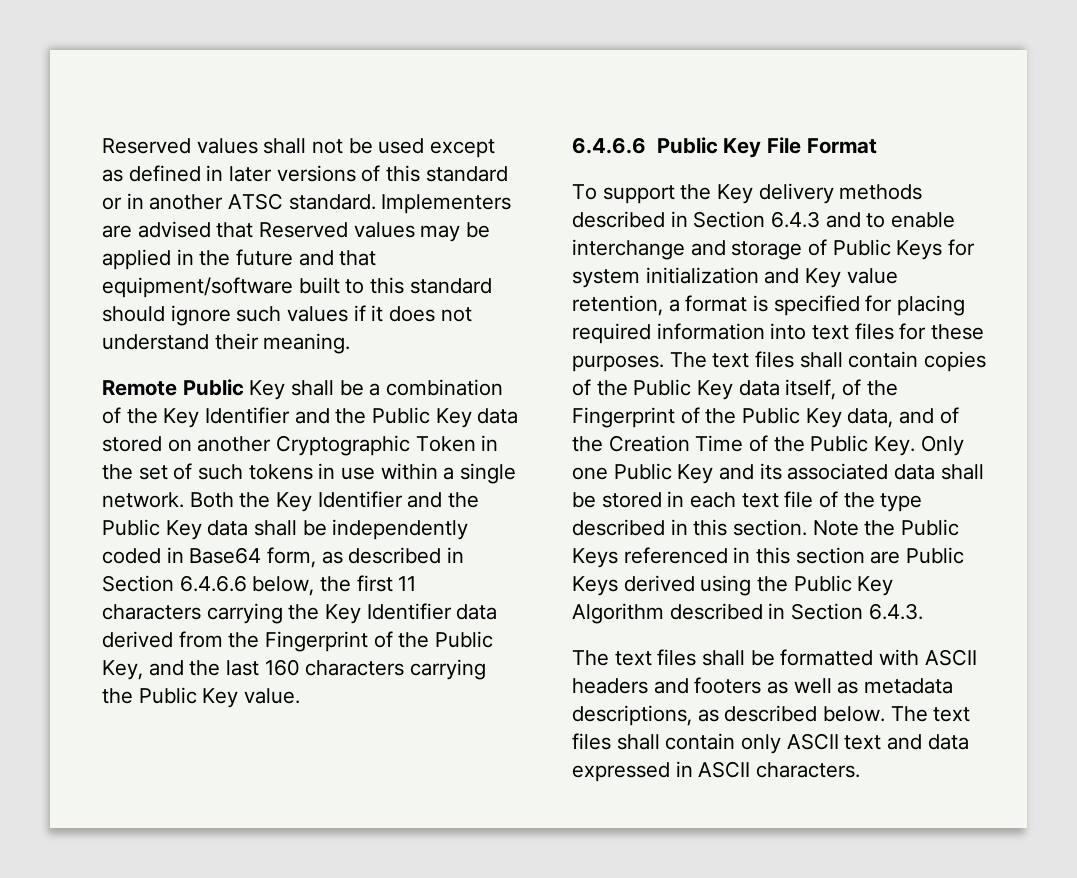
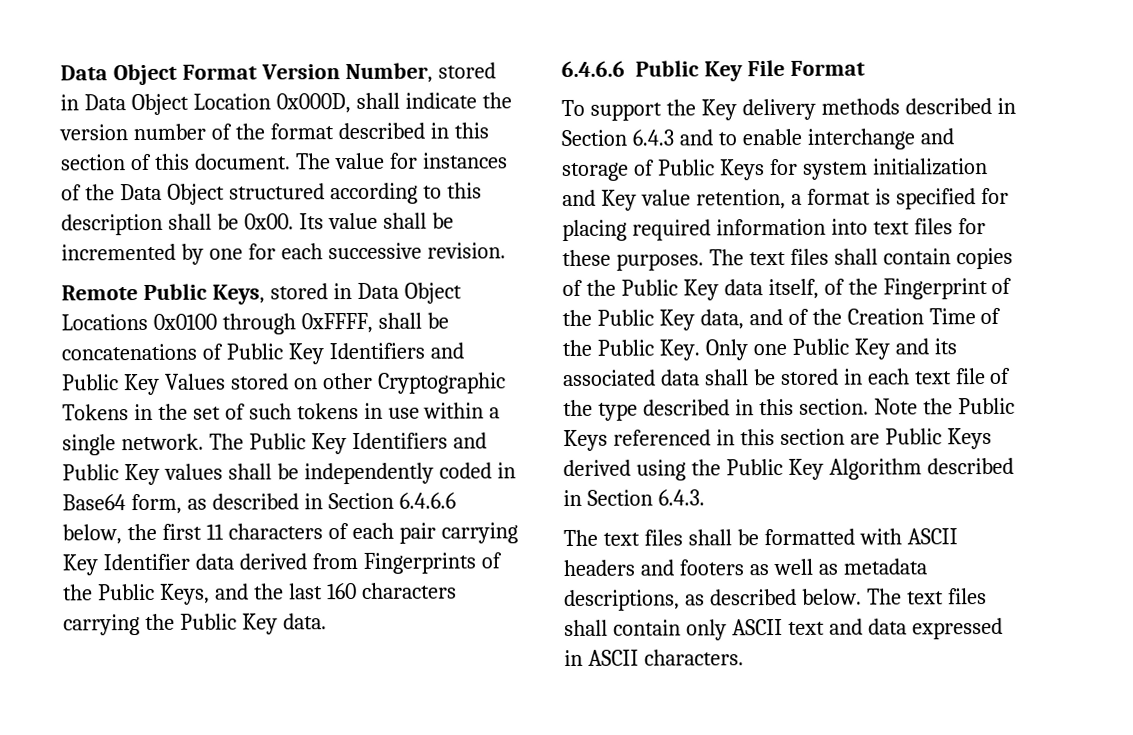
- Reserved values shall not be used except as defined in later versions of this standard or in another ATSC standard. Implementers are advised that Reserved values may be applied in the future and that equipment/software built to this standard should ignore such values if it does not understand their meaning.
- Remote Public Key shall be a combination of the Key Identifier and the Public Key data stored on another Cryptographic Token in the set of such tokens in use within a single network.
+ Data Object Format Version Number, stored in Data Object Location 0x000D, shall indicate the version number of the format described in this section of this document. The value for instances of the Data Object structured according to this description shall be 0x00. Its value shall be incremented by one for each successive revision.
+ Remote Public Keys, stored in Data Object Locations 0x0100 through 0xFFFF, shall be concatenations of Public Key Identifiers and Public Key Values stored on other Cryptographic Tokens in the set of such tokens in use within a single network.
- Both the Key Identifier and the Public Key data shall be independently coded in Base64 form, as described in Section 6.4.6.6 below, the first 11 characters carrying the Key Identifier data derived from the Fingerprint of the Public Key, and the last 160 characters carrying the Public Key value.
+ The Public Key Identifiers and Public Key values shall be independently coded in Base64 form, as described in Section 6.4.6.6 below, the first 11 characters of each pair carrying Key Identifier data derived from Fingerprints of the Public Keys, and the last 160 characters carrying the Public Key data.

